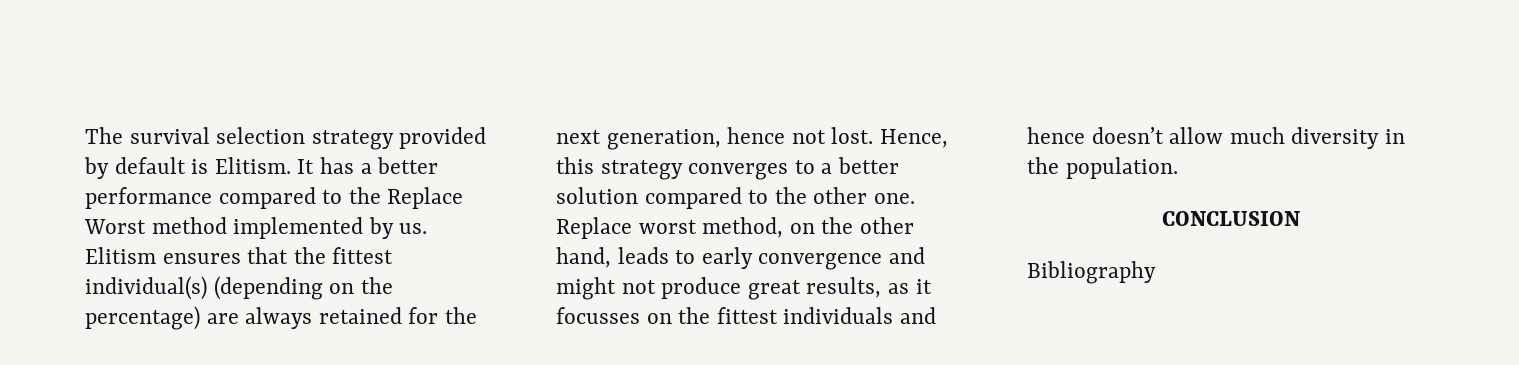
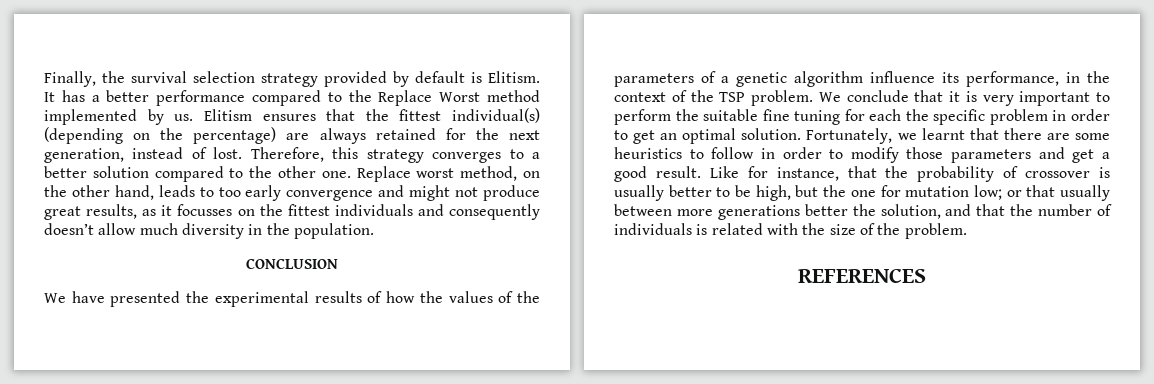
- The survival selection strategy provided by default is Elitism.
+ Finally, the survival selection strategy provided by default is Elitism.
- Elitism ensures that the fittest individual(s) (depending on the percentage) are always retained for the next generation, hence not lost. Hence, this strategy converges to a better solution compared to the other one.
+ Elitism ensures that the fittest individual(s) (depending on the percentage) are always retained for the next generation, instead of lost. Therefore, this strategy converges to a better solution compared to the other one.
- Replace worst method, on the other hand, leads to early convergence and might not produce great results, as it focusses on the fittest individuals and hence doesn’t allow much diversity in the population.
+ Replace worst method, on the other hand, leads to too early convergence and might not produce great results, as it focusses on the fittest individuals and consequently doesn’t allow much diversity in the population.
- Bibliography
+ We have presented the experimental results of how the values of the parameters of a genetic algorithm influence its performance, in the context of the TSP problem. We conclude that it is very important to perform the suitable fine tuning for each the specific problem in order to get an optimal solution. Fortunately, we learnt that there are some heuristics to follow in order to modify those parameters and get a good result. Like for instance, that the probability of crossover is usually better to be high, but the one for mutation low; or that usually between more generations better the solution, and that the number of individuals is related with the size of the problem.
+ REFERENCES

